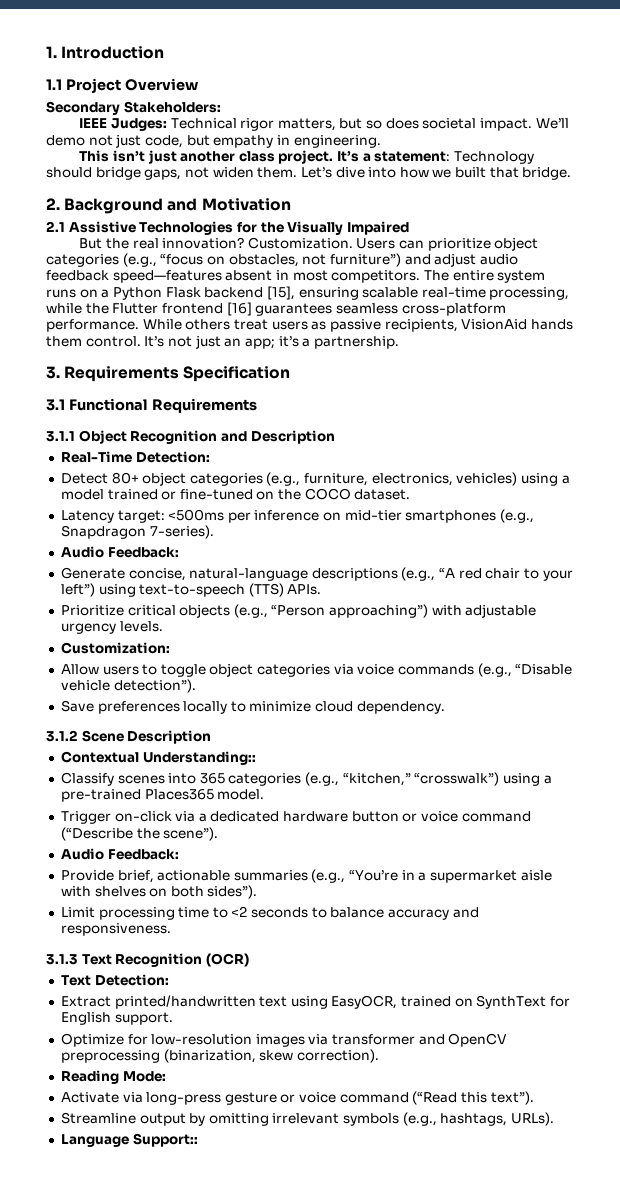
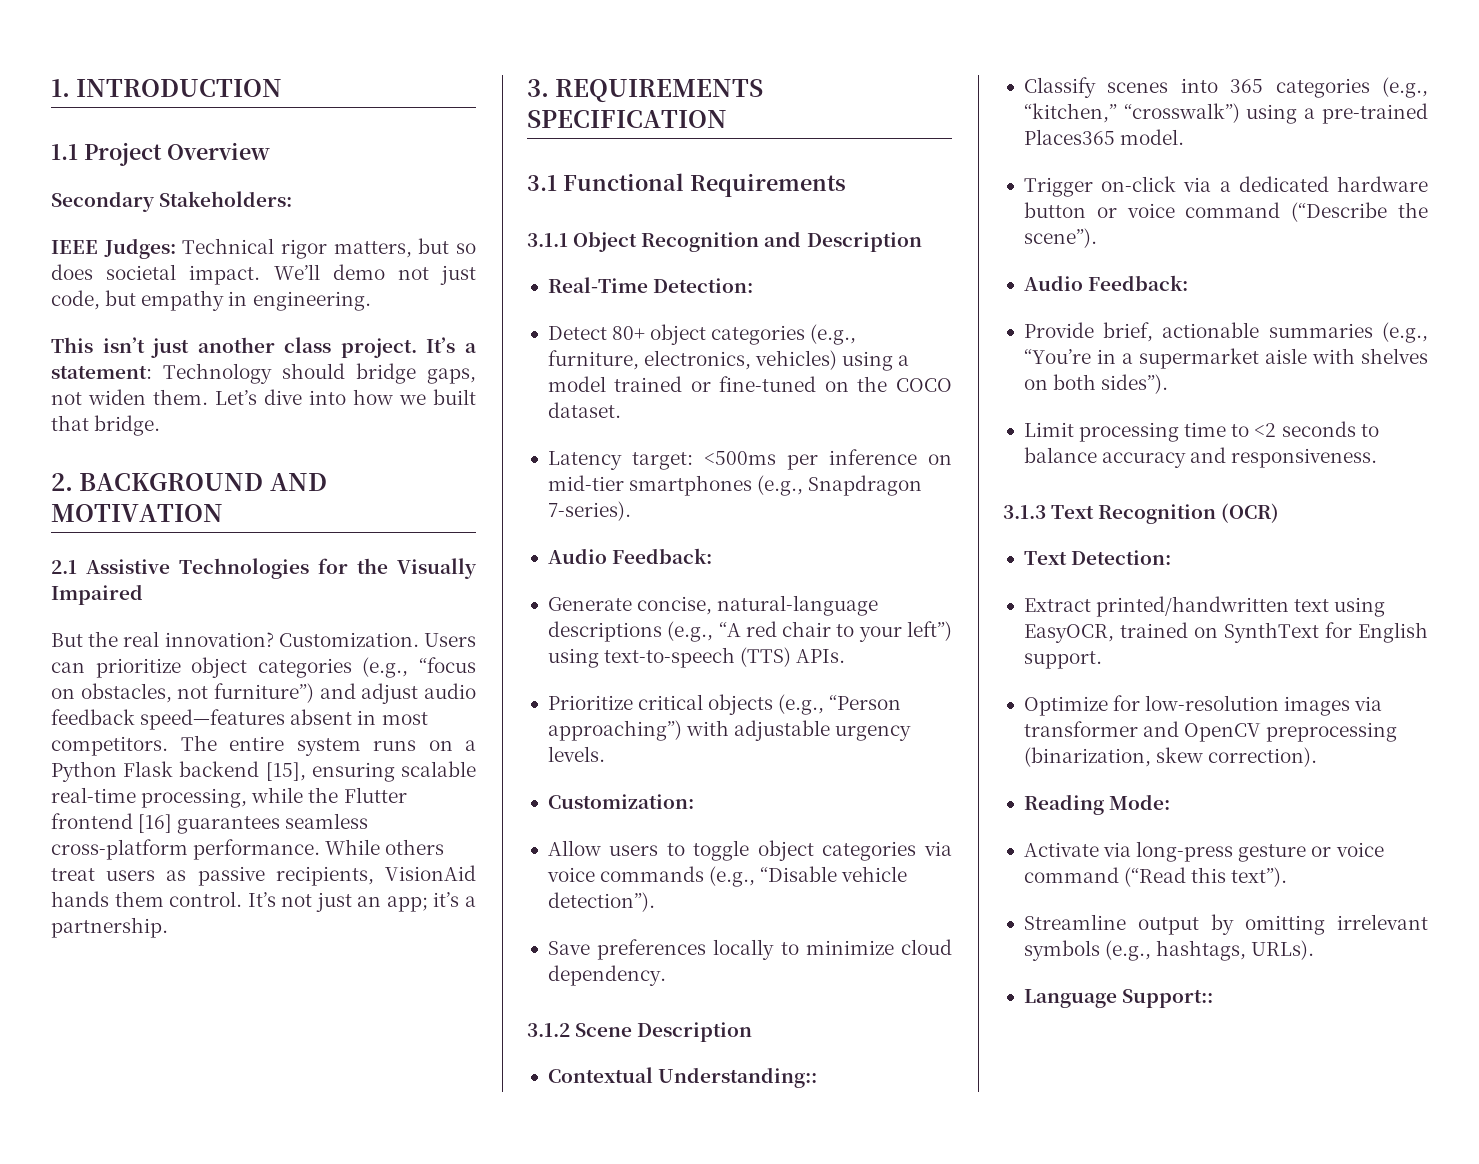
- 1. Introduction
+ 1. INTRODUCTION
- 2. Background and Motivation
+ 2. BACKGROUND AND MOTIVATION
- 3. Requirements Specification
+ 3. REQUIREMENTS SPECIFICATION

